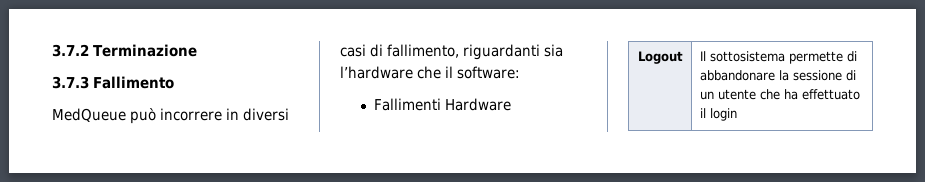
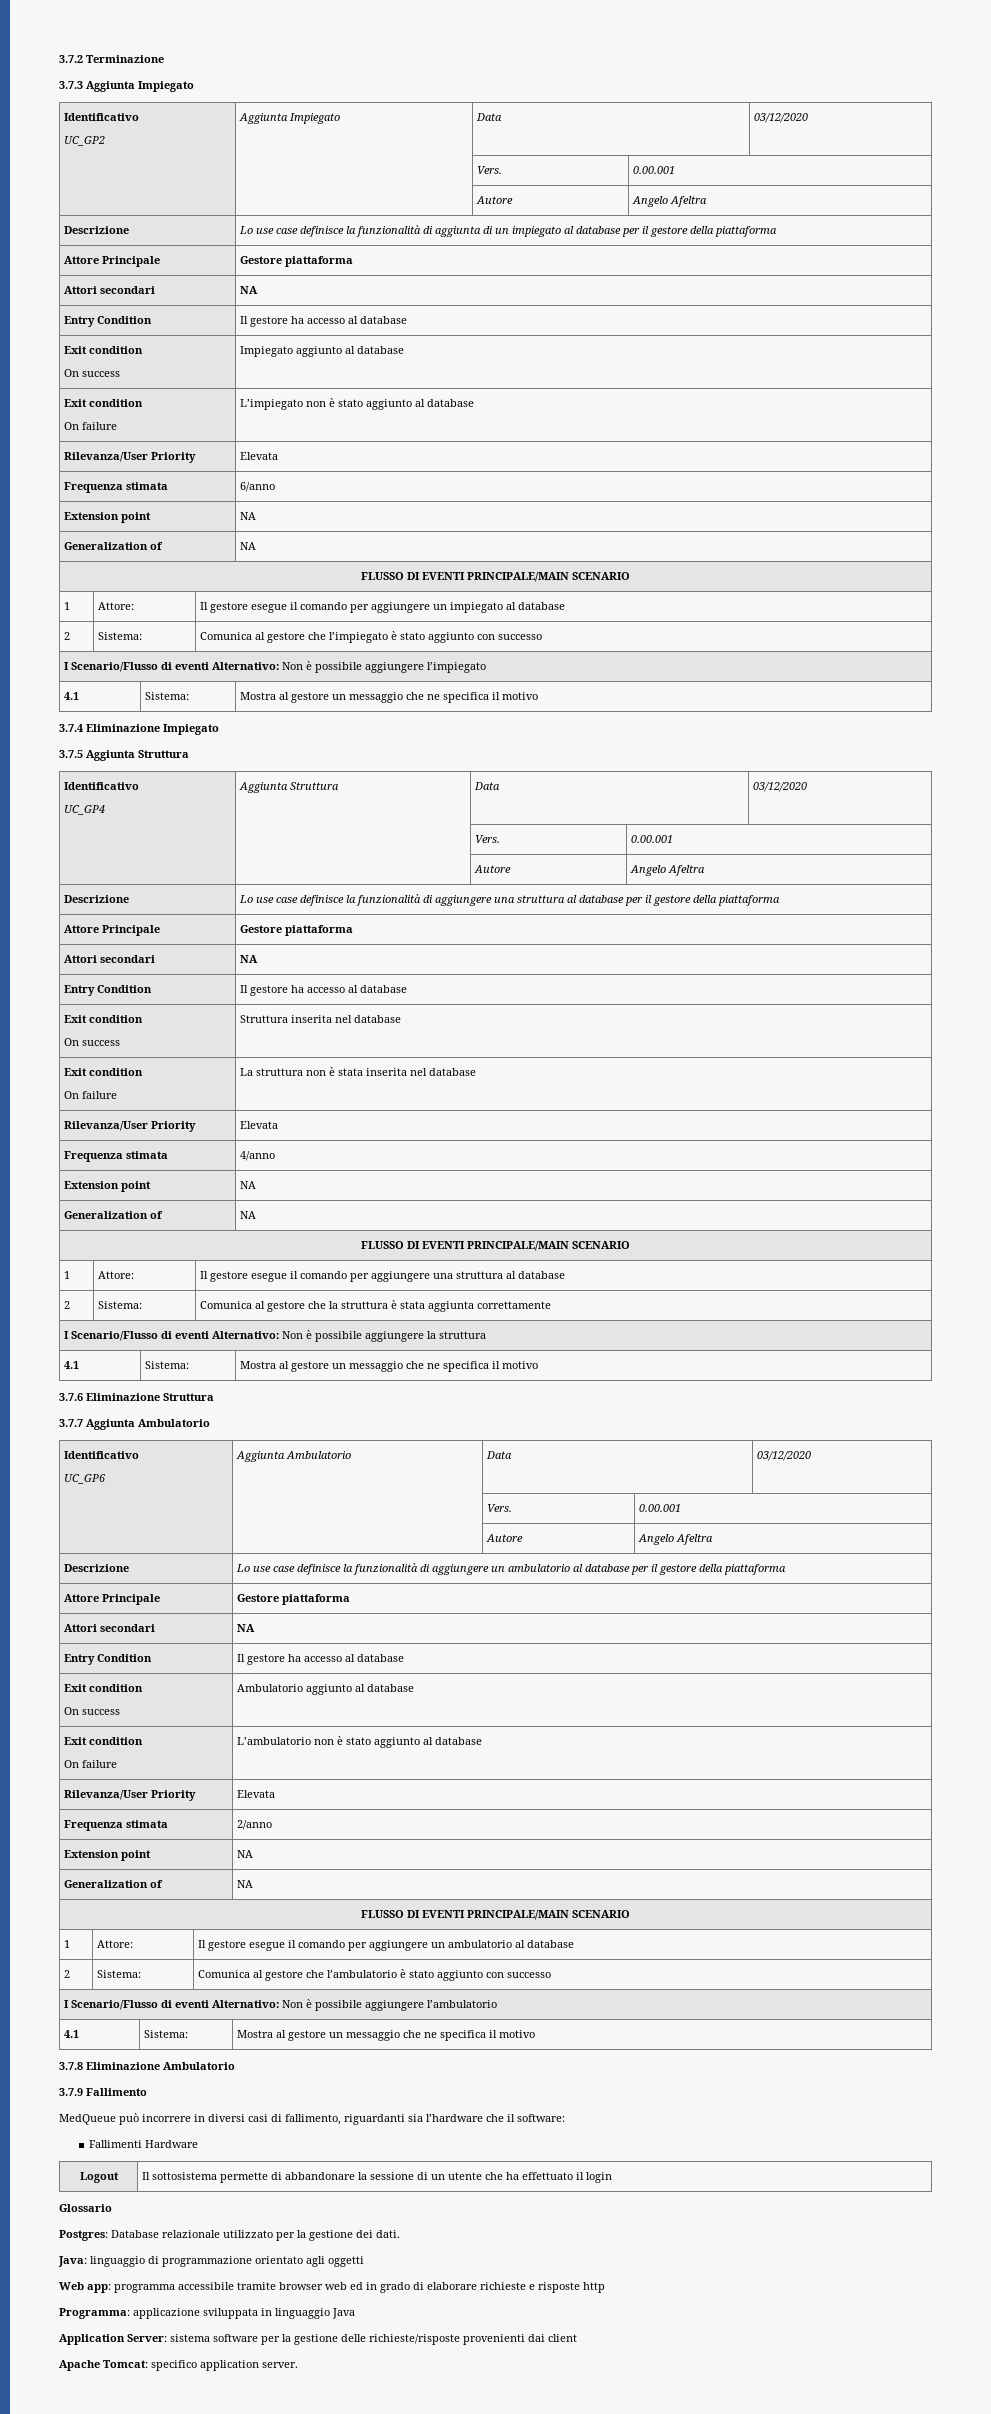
- 3.7.3 Fallimento
+ 3.7.3 Aggiunta Impiegato
+ Identificativo
+ UC_GP2 | Aggiunta Impiegato | Data | 03/12/2020
+ | | Vers. | 0.00.001
+ | | Autore | Angelo Afeltra
+ Descrizione | Lo use case definisce la funzionalità di aggiunta di un impiegato al database per il gestore della piattaforma
+ Attore Principale | Gestore piattaforma
+ Attori secondari | NA
+ Entry Condition | Il gestore ha accesso al database
+ Exit condition
+ On success | Impiegato aggiunto al database
+ Exit condition
+ On failure | L’impiegato non è stato aggiunto al database
+ Rilevanza/User Priority | Elevata
+ Frequenza stimata | 6/anno
+ Extension point | NA
+ Generalization of | NA
+ FLUSSO DI EVENTI PRINCIPALE/MAIN SCENARIO
+ 1 | Attore: | Il gestore esegue il comando per aggiungere un impiegato al database
+ 2 | Sistema: | Comunica al gestore che l’impiegato è stato aggiunto con successo
+ I Scenario/Flusso di eventi Alternativo: Non è possibile aggiungere l’impiegato
+ 4.1 | Sistema: | Mostra al gestore un messaggio che ne specifica il motivo
+ 3.7.4 Eliminazione Impiegato
+ 3.7.5 Aggiunta Struttura
+ Identificativo
+ UC_GP4 | Aggiunta Struttura | Data | 03/12/2020
+ | | Vers. | 0.00.001
+ | | Autore | Angelo Afeltra
+ Descrizione | Lo use case definisce la funzionalità di aggiungere una struttura al database per il gestore della piattaforma
+ Attore Principale | Gestore piattaforma
+ Attori secondari | NA
+ Entry Condition | Il gestore ha accesso al database
+ Exit condition
+ On success | Struttura inserita nel database
+ Exit condition
+ On failure | La struttura non è stata inserita nel database
+ Rilevanza/User Priority | Elevata
+ Frequenza stimata | 4/anno
+ Extension point | NA
+ Generalization of | NA
+ FLUSSO DI EVENTI PRINCIPALE/MAIN SCENARIO
+ 1 | Attore: | Il gestore esegue il comando per aggiungere una struttura al database
+ 2 | Sistema: | Comunica al gestore che la struttura è stata aggiunta correttamente
+ I Scenario/Flusso di eventi Alternativo: Non è possibile aggiungere la struttura
+ 4.1 | Sistema: | Mostra al gestore un messaggio che ne specifica il motivo
+ 3.7.6 Eliminazione Struttura
+ 3.7.7 Aggiunta Ambulatorio
+ Identificativo
+ UC_GP6 | Aggiunta Ambulatorio | Data | 03/12/2020
+ | | Vers. | 0.00.001
+ | | Autore | Angelo Afeltra
+ Descrizione | Lo use case definisce la funzionalità di aggiungere un ambulatorio al database per il gestore della piattaforma
+ Attore Principale | Gestore piattaforma
+ Attori secondari | NA
+ Entry Condition | Il gestore ha accesso al database
+ Exit condition
+ On success | Ambulatorio aggiunto al database
+ Exit condition
+ On failure | L’ambulatorio non è stato aggiunto al database
+ Rilevanza/User Priority | Elevata
+ Frequenza stimata | 2/anno
+ Extension point | NA
+ Generalization of | NA
+ FLUSSO DI EVENTI PRINCIPALE/MAIN SCENARIO
+ 1 | Attore: | Il gestore esegue il comando per aggiungere un ambulatorio al database
+ 2 | Sistema: | Comunica al gestore che l’ambulatorio è stato aggiunto con successo
+ I Scenario/Flusso di eventi Alternativo: Non è possibile aggiungere l’ambulatorio
+ 4.1 | Sistema: | Mostra al gestore un messaggio che ne specifica il motivo
+ 3.7.8 Eliminazione Ambulatorio
+ 3.7.9 Fallimento
+ Glossario
+ Postgres: Database relazionale utilizzato per la gestione dei dati.
+ Java: linguaggio di programmazione orientato agli oggetti
+ Web app: programma accessibile tramite browser web ed in grado di elaborare richieste e risposte http
+ Programma: applicazione sviluppata in linguaggio Java
+ Application Server: sistema software per la gestione delle richieste/risposte provenienti dai client
+ Apache Tomcat: specifico application server.

